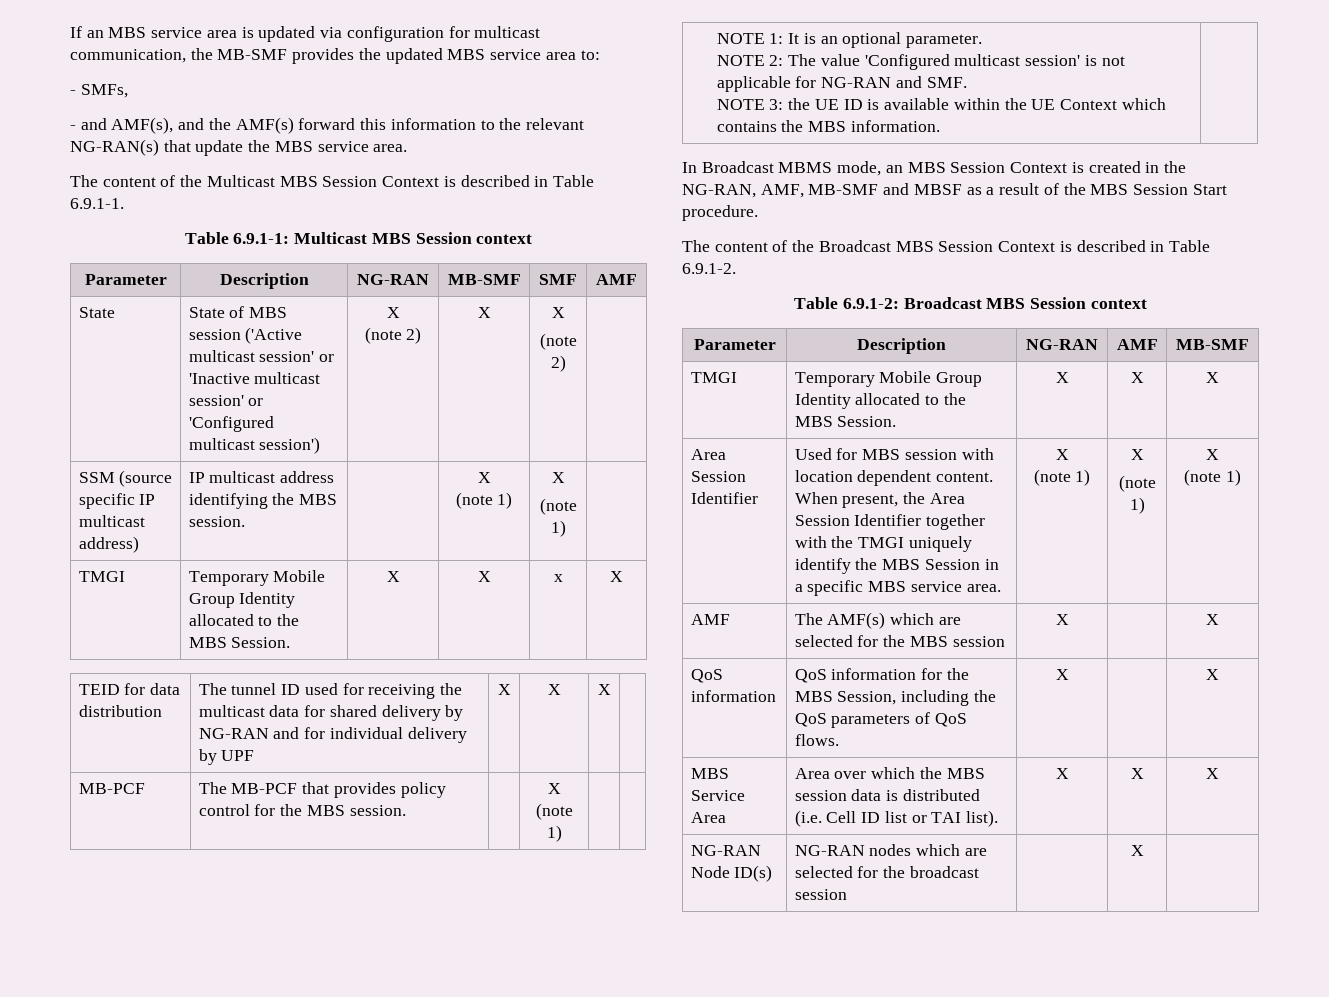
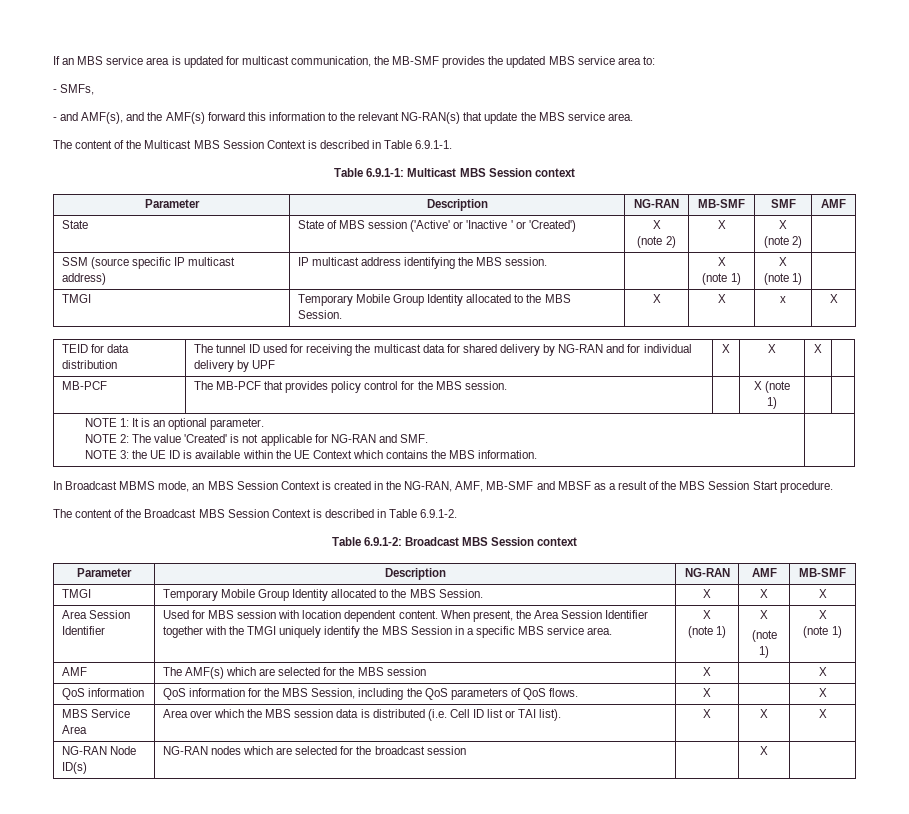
- If an MBS service area is updated via configuration for multicast communication, the MB-SMF provides the updated MBS service area to:
+ If an MBS service area is updated for multicast communication, the MB-SMF provides the updated MBS service area to:
- State | State of MBS session ('Active multicast session' or 'Inactive multicast session' or 'Configured multicast session') | X
+ State | State of MBS session ('Active' or 'Inactive ' or 'Created') | X
  NOTE 1: It is an optional parameter.
- NOTE 2: The value 'Configured multicast session' is not applicable for NG-RAN and SMF.
+ NOTE 2: The value 'Created' is not applicable for NG-RAN and SMF.

